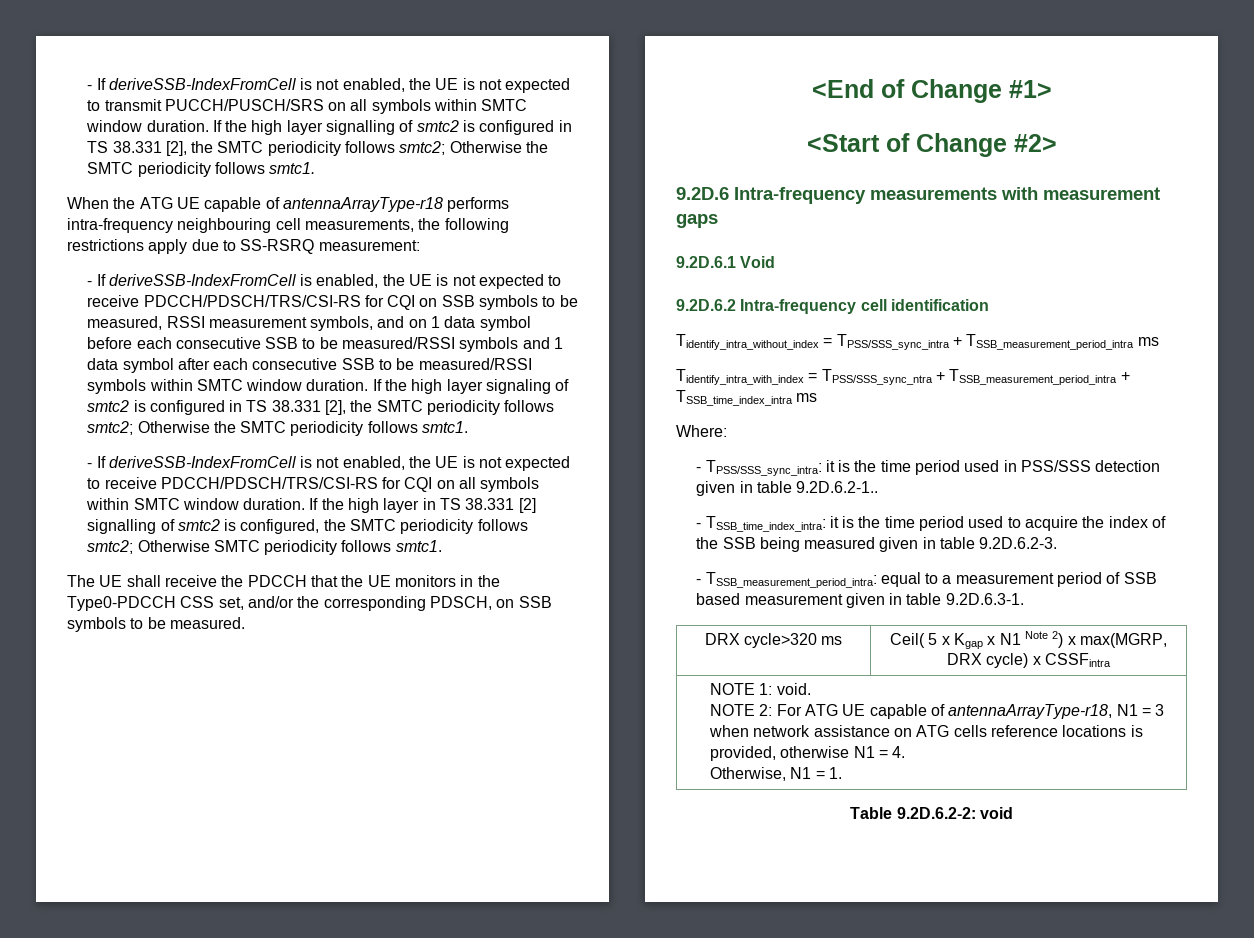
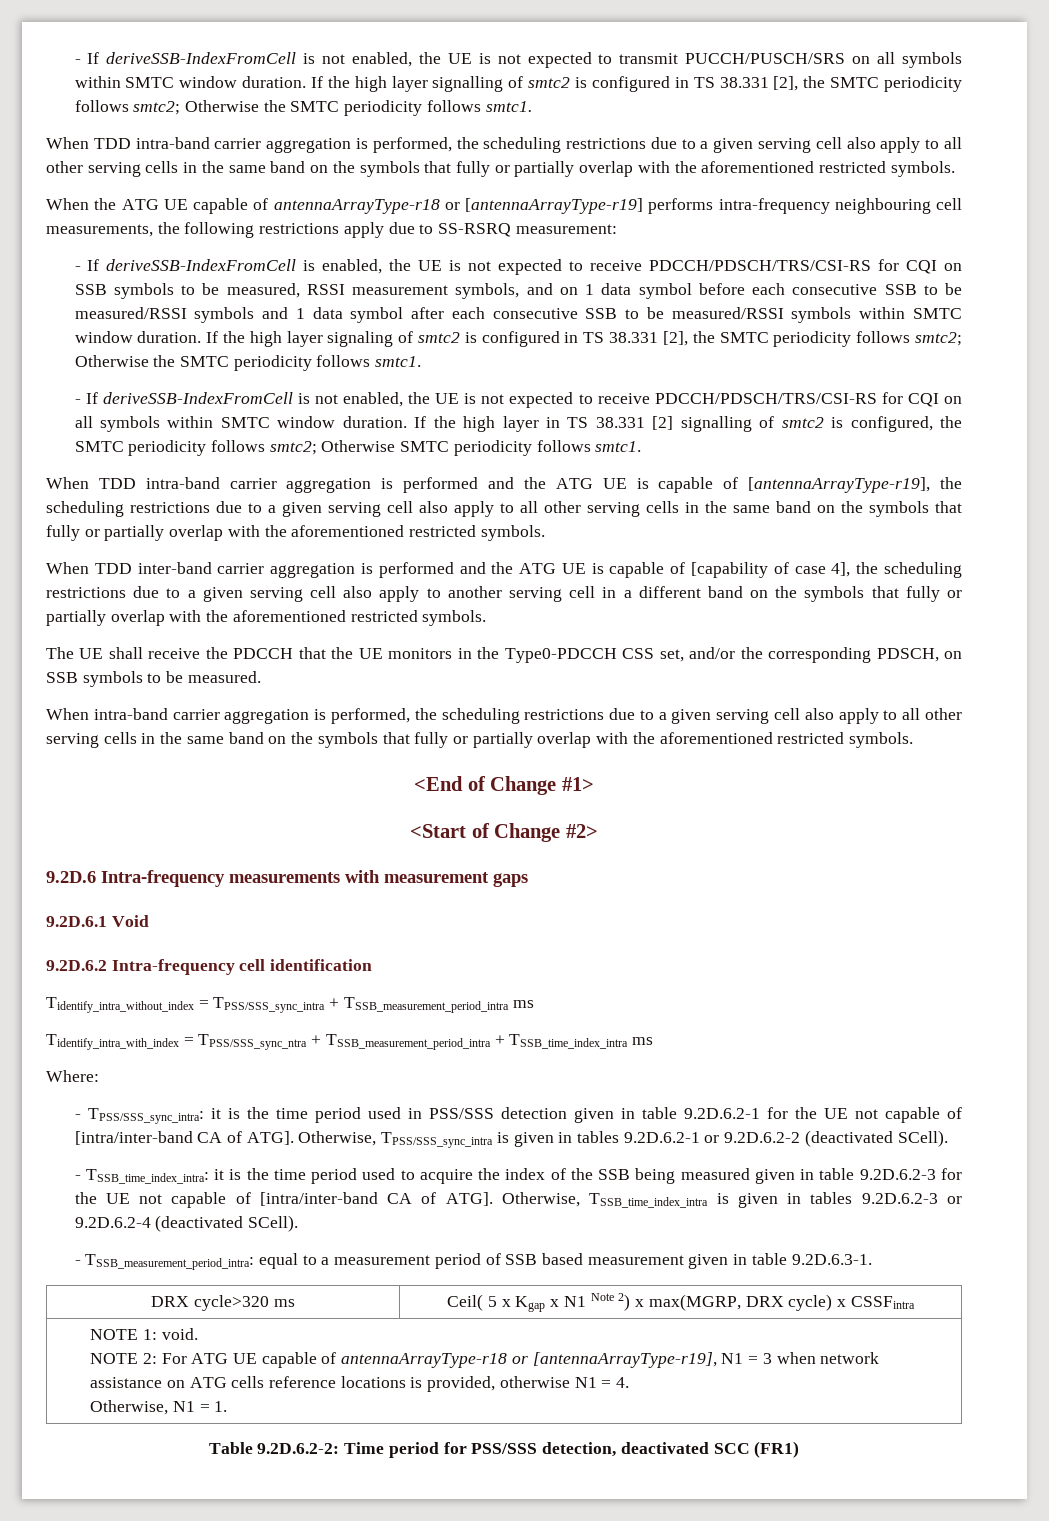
+ When TDD intra-band carrier aggregation is performed, the scheduling restrictions due to a given serving cell also apply to all other serving cells in the same band on the symbols that fully or partially overlap with the aforementioned restricted symbols.
- When the ATG UE capable of antennaArrayType-r18 performs intra-frequency neighbouring cell measurements, the following restrictions apply due to SS-RSRQ measurement:
+ When the ATG UE capable of antennaArrayType-r18 or [antennaArrayType-r19] performs intra-frequency neighbouring cell measurements, the following restrictions apply due to SS-RSRQ measurement:
+ When TDD intra-band carrier aggregation is performed and the ATG UE is capable of [antennaArrayType-r19], the scheduling restrictions due to a given serving cell also apply to all other serving cells in the same band on the symbols that fully or partially overlap with the aforementioned restricted symbols.
+ When TDD inter-band carrier aggregation is performed and the ATG UE is capable of [capability of case 4], the scheduling restrictions due to a given serving cell also apply to another serving cell in a different band on the symbols that fully or partially overlap with the aforementioned restricted symbols.
+ When intra-band carrier aggregation is performed, the scheduling restrictions due to a given serving cell also apply to all other serving cells in the same band on the symbols that fully or partially overlap with the aforementioned restricted symbols.
- - TPSS/SSS_sync_intra: it is the time period used in PSS/SSS detection given in table 9.2D.6.2-1..
+ - TPSS/SSS_sync_intra: it is the time period used in PSS/SSS detection given in table 9.2D.6.2-1 for the UE not capable of [intra/inter-band CA of ATG]. Otherwise, TPSS/SSS_sync_intra is given in tables 9.2D.6.2-1 or 9.2D.6.2-2 (deactivated SCell).
- - TSSB_time_index_intra: it is the time period used to acquire the index of the SSB being measured given in table 9.2D.6.2-3.
+ - TSSB_time_index_intra: it is the time period used to acquire the index of the SSB being measured given in table 9.2D.6.2-3 for the UE not capable of [intra/inter-band CA of ATG]. Otherwise, TSSB_time_index_intra is given in tables 9.2D.6.2-3 or 9.2D.6.2-4 (deactivated SCell).
  NOTE 1: void.
- NOTE 2: For ATG UE capable of antennaArrayType-r18, N1 = 3 when network assistance on ATG cells reference locations is provided, otherwise N1 = 4.
+ NOTE 2: For ATG UE capable of antennaArrayType-r18 or [antennaArrayType-r19], N1 = 3 when network assistance on ATG cells reference locations is provided, otherwise N1 = 4.
- Table 9.2D.6.2-2: void
+ Table 9.2D.6.2-2: Time period for PSS/SSS detection, deactivated SCC (FR1)

